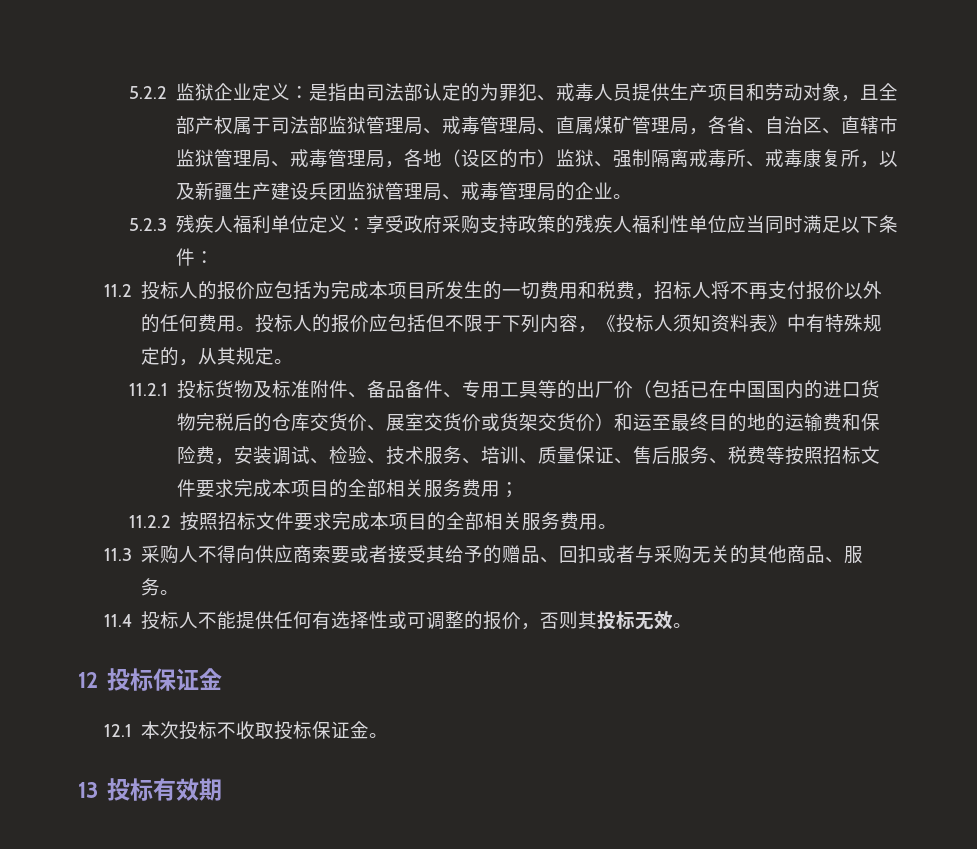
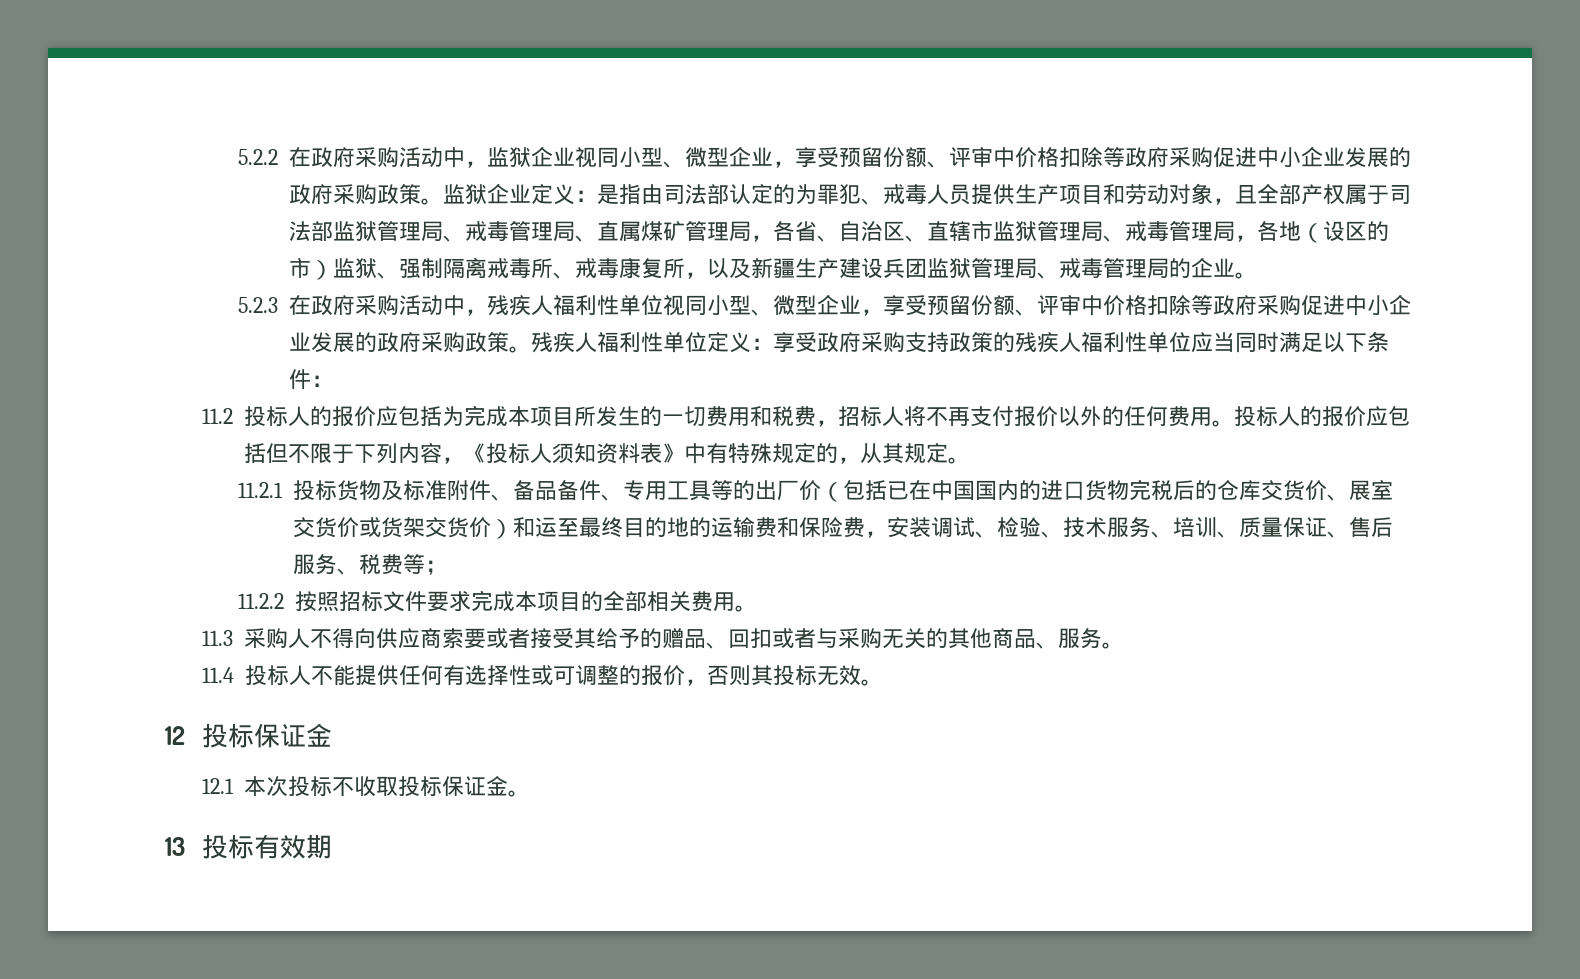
- 5.2.2监狱企业定义：
+ 5.2.2在政府采购活动中，监狱企业视同小型、微型企业，享受预留份额、评审中价格扣除等政府采购促进中小企业发展的政府采购政策。监狱企业定义：
- 5.2.3残疾人福利单位定义：享受政府采购支持政策的残疾人福利性单位应当同时满足以下条件：
+ 5.2.3在政府采购活动中，残疾人福利性单位视同小型、微型企业，享受预留份额、评审中价格扣除等政府采购促进中小企业发展的政府采购政策。残疾人福利性单位定义：享受政府采购支持政策的残疾人福利性单位应当同时满足以下条件：
- 11.2.1投标货物及标准附件、备品备件、专用工具等的出厂价（包括已在中国国内的进口货物完税后的仓库交货价、展室交货价或货架交货价）和运至最终目的地的运输费和保险费，安装调试、检验、技术服务、培训、质量保证、售后服务、税费等按照招标文件要求完成本项目的全部相关服务费用；
+ 11.2.1投标货物及标准附件、备品备件、专用工具等的出厂价（包括已在中国国内的进口货物完税后的仓库交货价、展室交货价或货架交货价）和运至最终目的地的运输费和保险费，安装调试、检验、技术服务、培训、质量保证、售后服务、税费等；
- 11.2.2按照招标文件要求完成本项目的全部相关服务费用。
+ 11.2.2按照招标文件要求完成本项目的全部相关费用。

